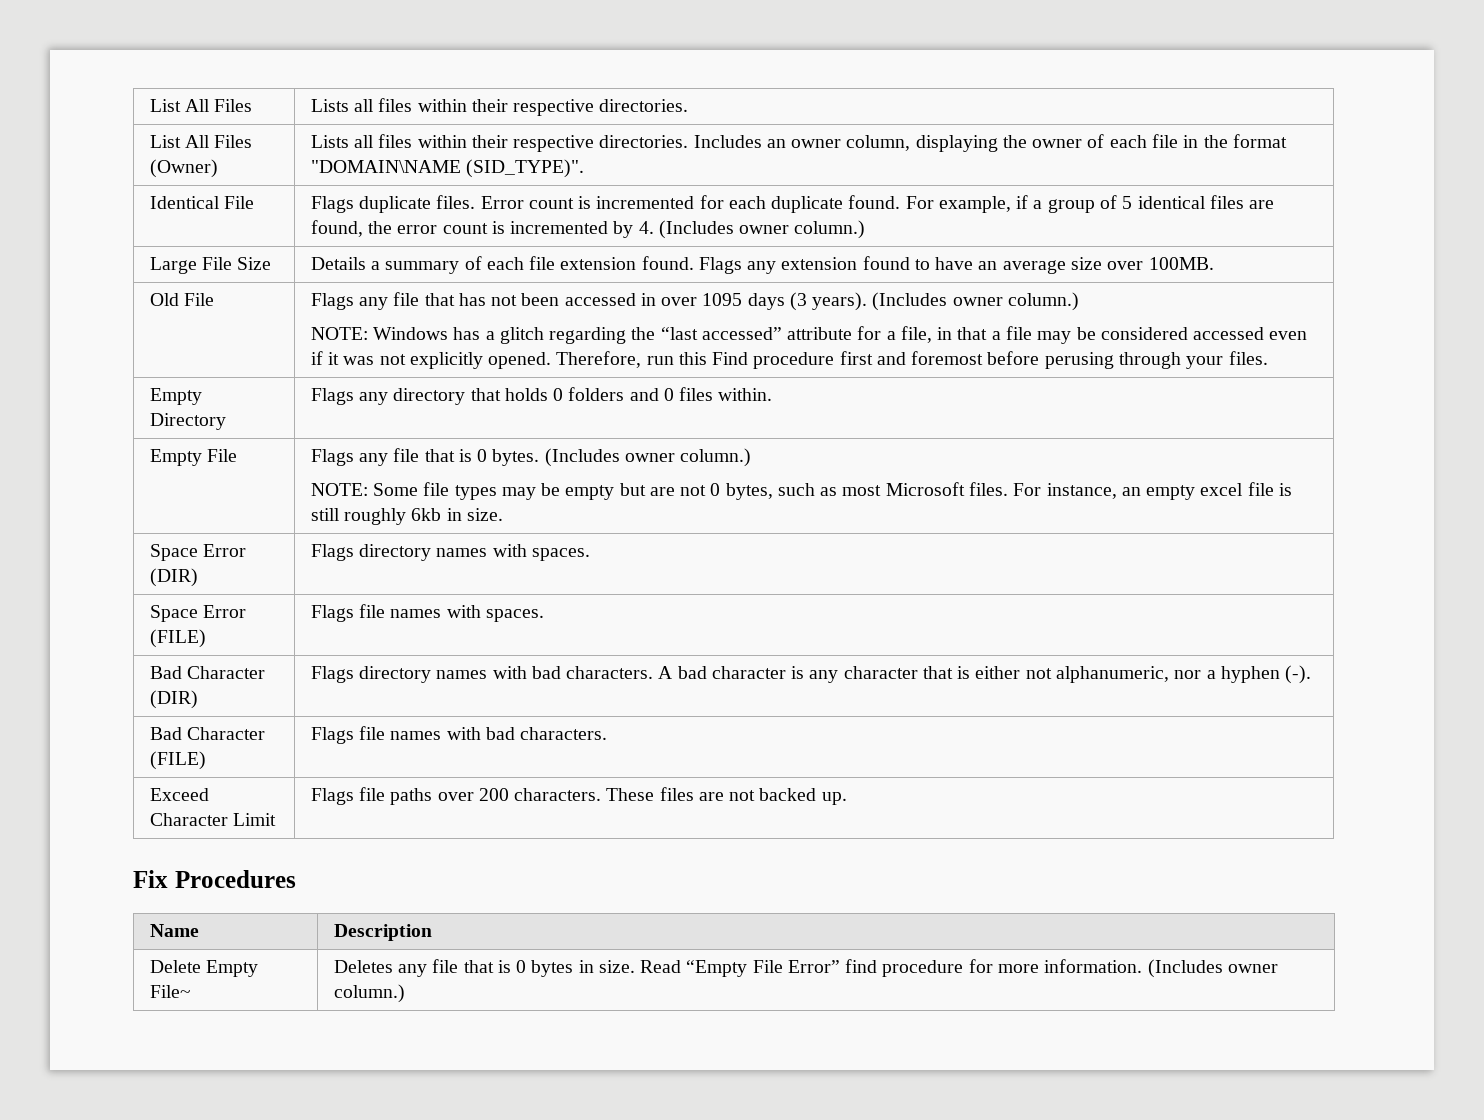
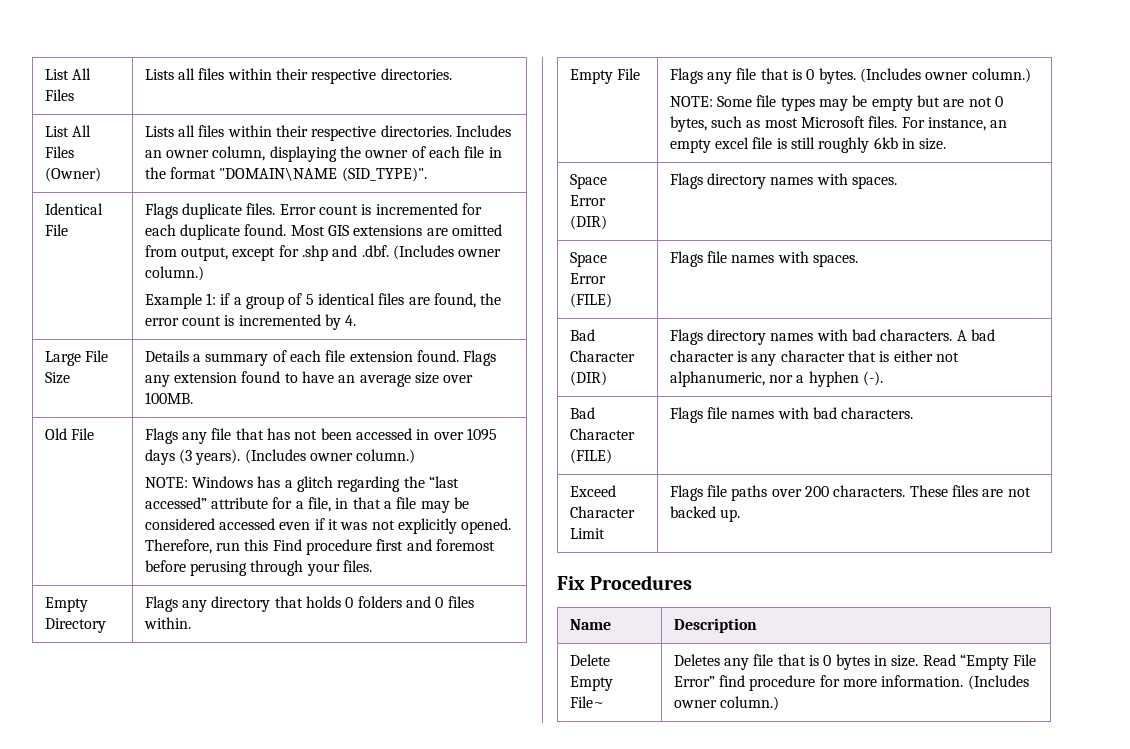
- For example, if a group of 5 identical files are found, the error count is incremented by 4. (Includes owner column.)
+ Most GIS extensions are omitted from output, except for .shp and .dbf. (Includes owner column.)
+ Example 1: if a group of 5 identical files are found, the error count is incremented by 4.

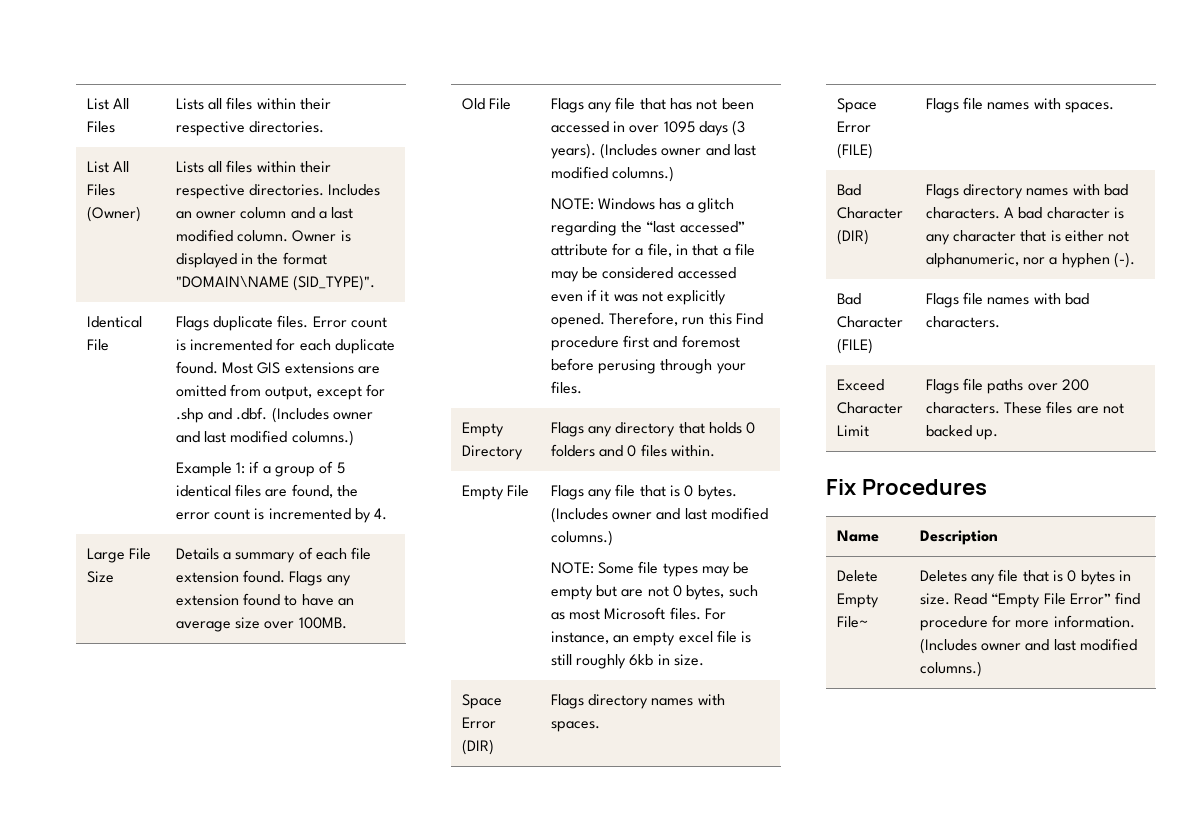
- List All Files (Owner) | Lists all files within their respective directories. Includes an owner column, displaying the owner of each file in the format "DOMAIN\NAME (SID_TYPE)".
+ List All Files (Owner) | Lists all files within their respective directories. Includes an owner column and a last modified column. Owner is displayed in the format "DOMAIN\NAME (SID_TYPE)".
- Most GIS extensions are omitted from output, except for .shp and .dbf. (Includes owner column.)
+ Most GIS extensions are omitted from output, except for .shp and .dbf. (Includes owner and last modified columns.)
- Flags any file that has not been accessed in over 1095 days (3 years). (Includes owner column.)
+ Flags any file that has not been accessed in over 1095 days (3 years). (Includes owner and last modified columns.)
- Flags any file that is 0 bytes. (Includes owner column.)
+ Flags any file that is 0 bytes. (Includes owner and last modified columns.)
- Delete Empty File~ | Deletes any file that is 0 bytes in size. Read “Empty File Error” find procedure for more information. (Includes owner column.)
+ Delete Empty File~ | Deletes any file that is 0 bytes in size. Read “Empty File Error” find procedure for more information. (Includes owner and last modified columns.)

